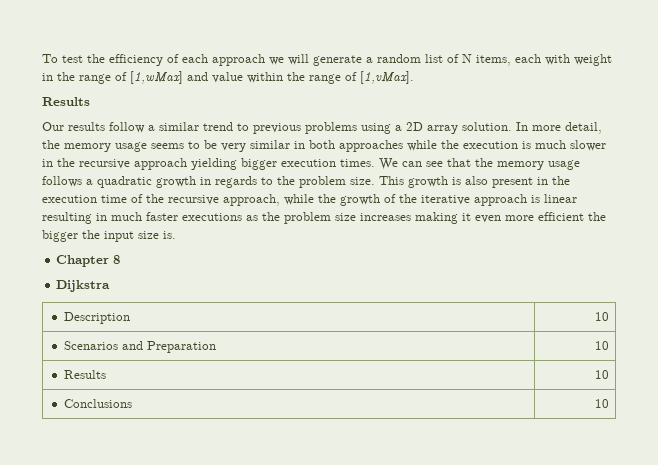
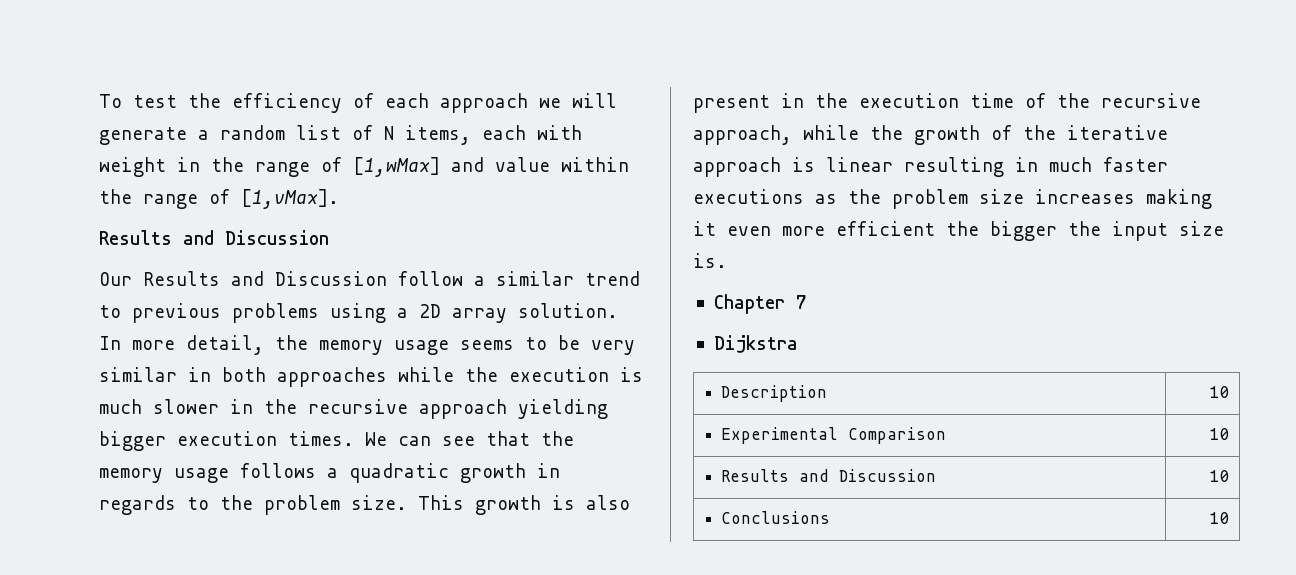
  To test the efficiency of each approach we will generate a random list of N items, each with weight in the range of [1,wMax] and value within the range of [1,vMax].
- Results
+ Results and Discussion
- Our results follow a similar trend to previous problems using a 2D array solution.
+ Our Results and Discussion follow a similar trend to previous problems using a 2D array solution.
- Chapter 8
+ Chapter 7
- Scenarios and Preparation | 10
+ Experimental Comparison | 10
- Results | 10
+ Results and Discussion | 10

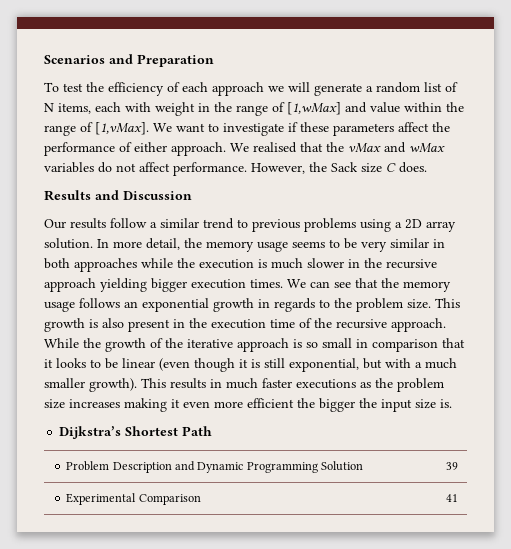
+ Scenarios and Preparation
+ We want to investigate if these parameters affect the performance of either approach. We realised that the vMax and wMax variables do not affect performance. However, the Sack size C does.
- Our Results and Discussion follow a similar trend to previous problems using a 2D array solution.
+ Our results follow a similar trend to previous problems using a 2D array solution.
- We can see that the memory usage follows a quadratic growth in regards to the problem size.
+ We can see that the memory usage follows an exponential growth in regards to the problem size.
- This growth is also present in the execution time of the recursive approach, while the growth of the iterative approach is linear resulting in much faster executions as the problem size increases making it even more efficient the bigger the input size is.
+ This growth is also present in the execution time of the recursive approach. While the growth of the iterative approach is so small in comparison that it looks to be linear (even though it is still exponential, but with a much smaller growth). This results in much faster executions as the problem size increases making it even more efficient the bigger the input size is.
- Chapter 7
- Dijkstra
- Description | 10
- Experimental Comparison | 10
- Results and Discussion | 10
- Conclusions | 10
+ Dijkstra’s Shortest Path
+ Problem Description and Dynamic Programming Solution | 39
+ Experimental Comparison | 41

